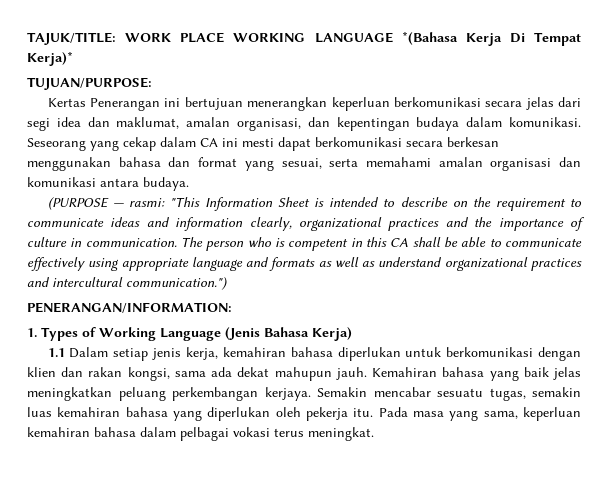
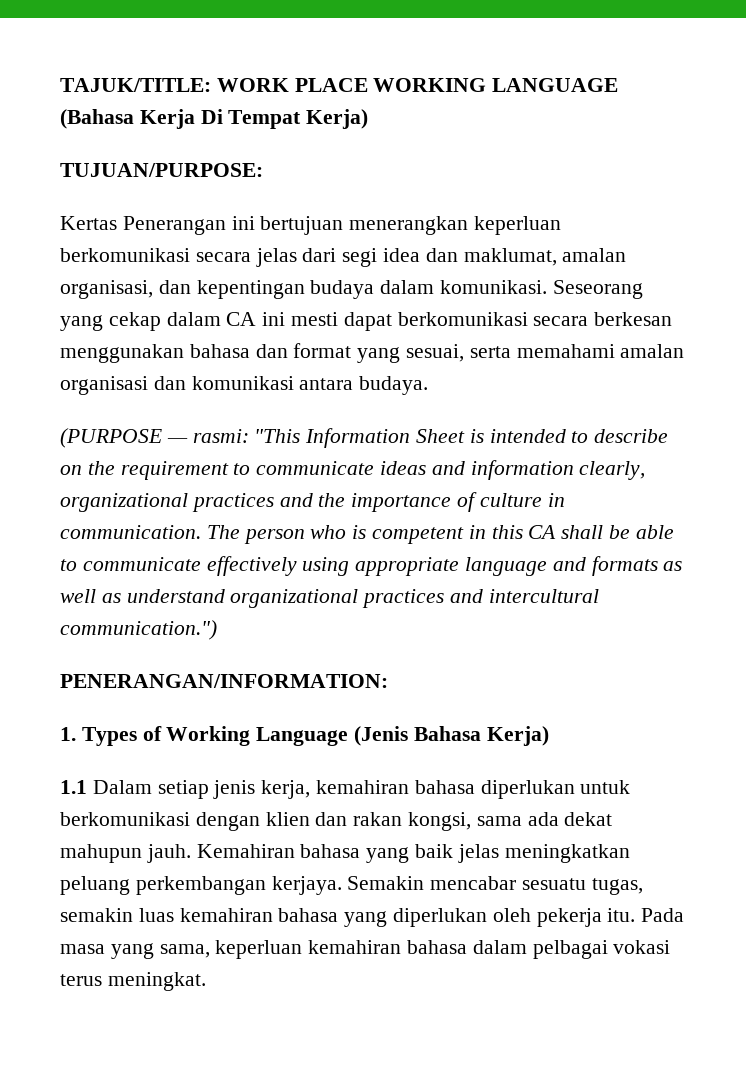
- TAJUK/TITLE: WORK PLACE WORKING LANGUAGE *(Bahasa Kerja Di Tempat Kerja)*
+ TAJUK/TITLE: WORK PLACE WORKING LANGUAGE (Bahasa Kerja Di Tempat Kerja)

